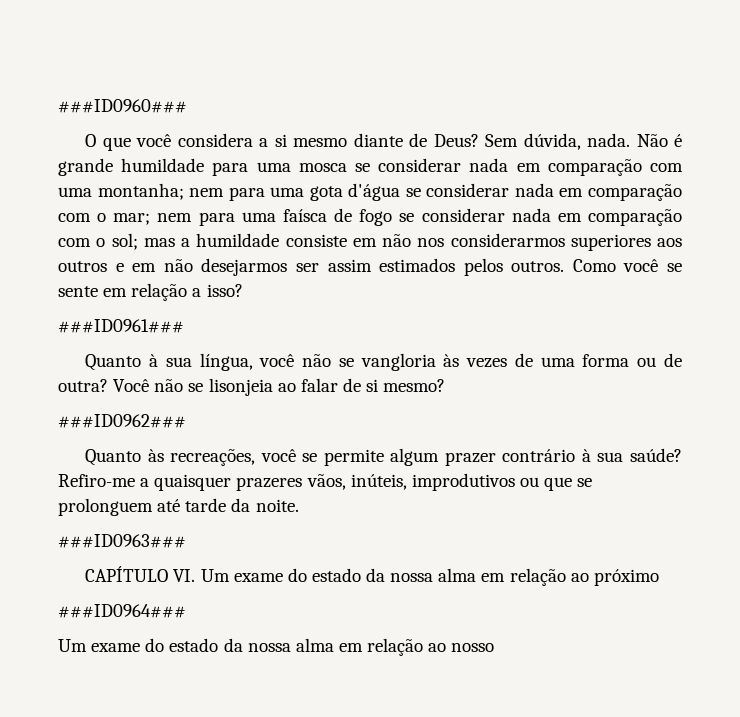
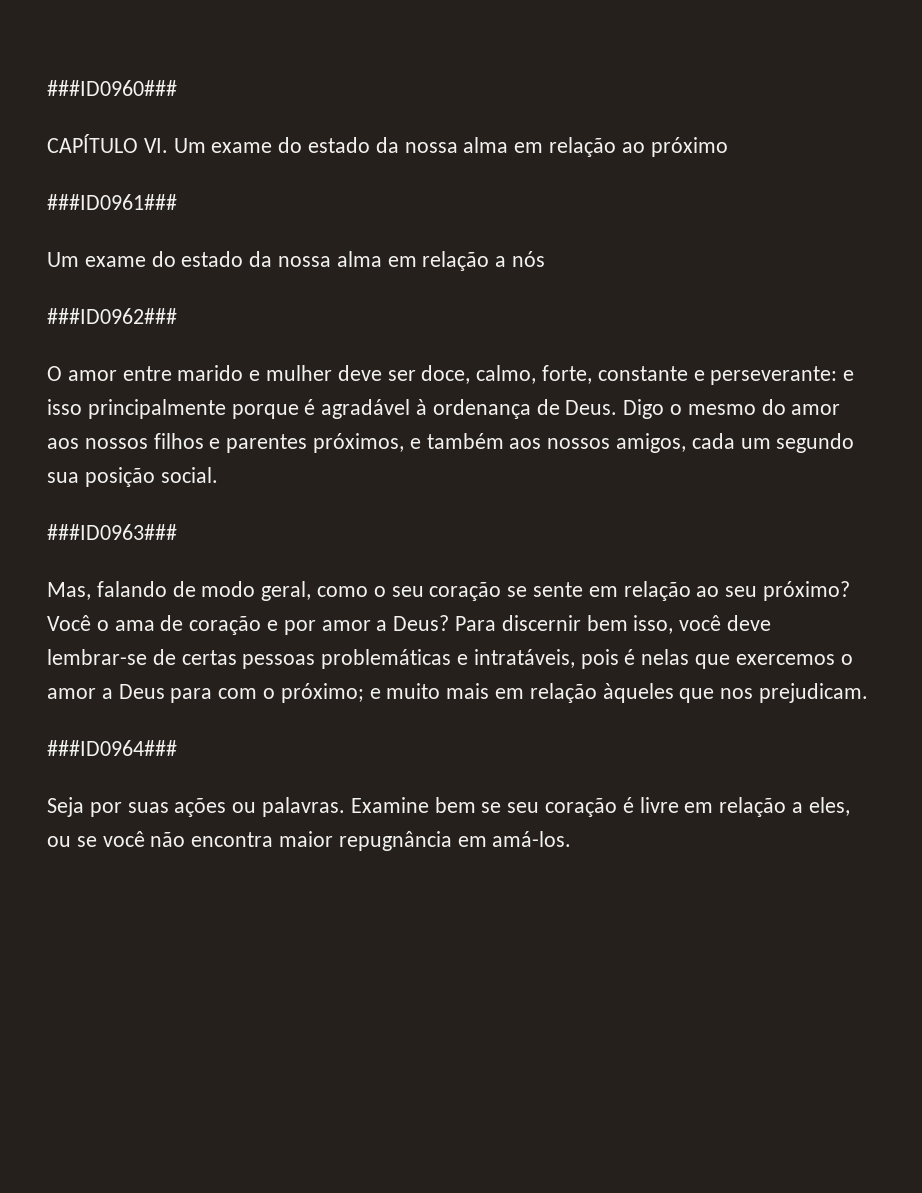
- O que você considera a si mesmo diante de Deus? Sem dúvida, nada. Não é grande humildade para uma mosca se considerar nada em comparação com uma montanha; nem para uma gota d'água se considerar nada em comparação com o mar; nem para uma faísca de fogo se considerar nada em comparação com o sol; mas a humildade consiste em não nos considerarmos superiores aos outros e em não desejarmos ser assim estimados pelos outros. Como você se sente em relação a isso?
- ###ID0961###
- Quanto à sua língua, você não se vangloria às vezes de uma forma ou de outra? Você não se lisonjeia ao falar de si mesmo?
- ###ID0962###
- Quanto às recreações, você se permite algum prazer contrário à sua saúde? Refiro-me a quaisquer prazeres vãos, inúteis, improdutivos ou que se prolonguem até tarde da noite.
- ###ID0963###
+ ###ID0961###
+ Um exame do estado da nossa alma em relação a nós
+ ###ID0962###
+ O amor entre marido e mulher deve ser doce, calmo, forte, constante e perseverante: e isso principalmente porque é agradável à ordenança de Deus. Digo o mesmo do amor aos nossos filhos e parentes próximos, e também aos nossos amigos, cada um segundo sua posição social.
+ ###ID0963###
+ Mas, falando de modo geral, como o seu coração se sente em relação ao seu próximo? Você o ama de coração e por amor a Deus? Para discernir bem isso, você deve lembrar-se de certas pessoas problemáticas e intratáveis, pois é nelas que exercemos o amor a Deus para com o próximo; e muito mais em relação àqueles que nos prejudicam.
  ###ID0964###
- Um exame do estado da nossa alma em relação ao nosso
+ Seja por suas ações ou palavras. Examine bem se seu coração é livre em relação a eles, ou se você não encontra maior repugnância em amá-los.

